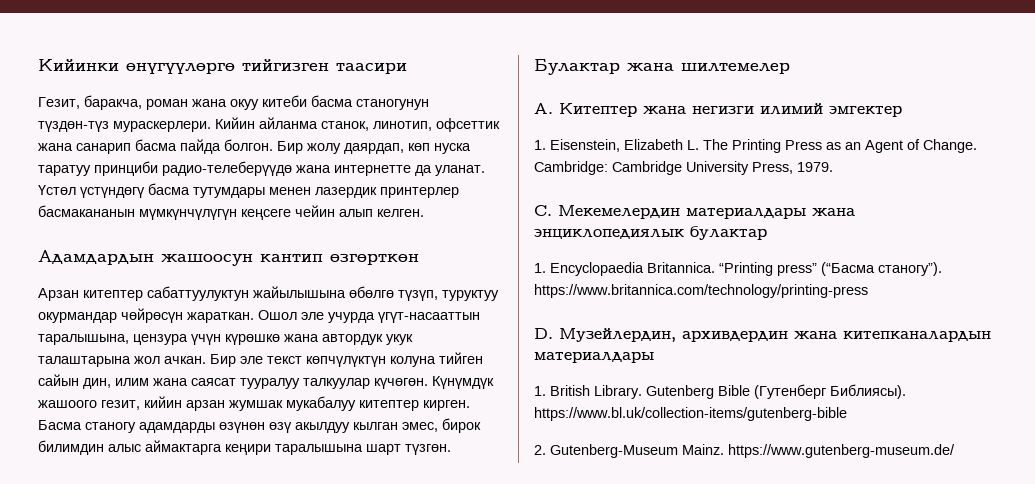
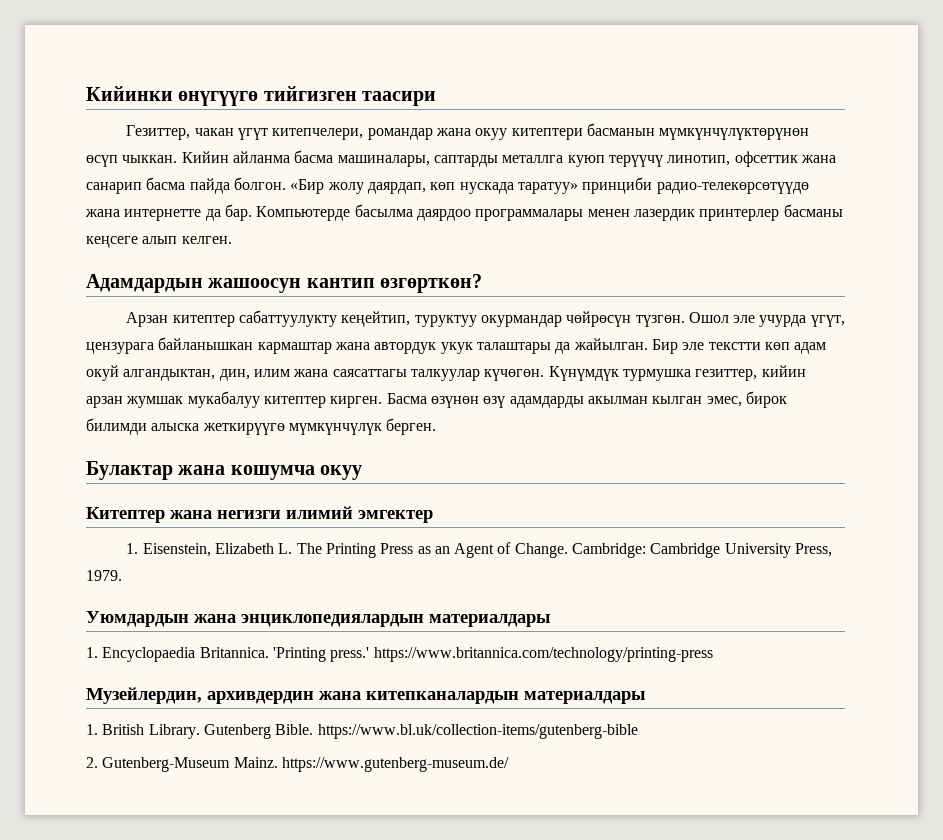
- Кийинки өнүгүүлөргө тийгизген таасири
+ Кийинки өнүгүүгө тийгизген таасири
- Гезит, баракча, роман жана окуу китеби басма станогунун түздөн-түз мураскерлери. Кийин айланма станок, линотип, офсеттик жана санарип басма пайда болгон.
+ Гезиттер, чакан үгүт китепчелери, романдар жана окуу китептери басманын мүмкүнчүлүктөрүнөн өсүп чыккан. Кийин айланма басма машиналары, саптарды металлга куюп терүүчү линотип, офсеттик жана санарип басма пайда болгон.
- Бир жолу даярдап, көп нуска таратуу принциби радио-телеберүүдө жана интернетте да уланат. Үстөл үстүндөгү басма тутумдары менен лазердик принтерлер басмакананын мүмкүнчүлүгүн кеңсеге чейин алып келген.
+ «Бир жолу даярдап, көп нускада таратуу» принциби радио-телекөрсөтүүдө жана интернетте да бар. Компьютерде басылма даярдоо программалары менен лазердик принтерлер басманы кеңсеге алып келген.
- Адамдардын жашоосун кантип өзгөрткөн
+ Адамдардын жашоосун кантип өзгөрткөн?
- Арзан китептер сабаттуулуктун жайылышына өбөлгө түзүп, туруктуу окурмандар чөйрөсүн жараткан.
+ Арзан китептер сабаттуулукту кеңейтип, туруктуу окурмандар чөйрөсүн түзгөн.
- Ошол эле учурда үгүт-насааттын таралышына, цензура үчүн күрөшкө жана автордук укук талаштарына жол ачкан. Бир эле текст көпчүлүктүн колуна тийген сайын дин, илим жана саясат тууралуу талкуулар күчөгөн.
+ Ошол эле учурда үгүт, цензурага байланышкан кармаштар жана автордук укук талаштары да жайылган. Бир эле текстти көп адам окуй алгандыктан, дин, илим жана саясаттагы талкуулар күчөгөн.
- Күнүмдүк жашоого гезит, кийин арзан жумшак мукабалуу китептер кирген.
+ Күнүмдүк турмушка гезиттер, кийин арзан жумшак мукабалуу китептер кирген.
- Басма станогу адамдарды өзүнөн өзү акылдуу кылган эмес, бирок билимдин алыс аймактарга кеңири таралышына шарт түзгөн.
+ Басма өзүнөн өзү адамдарды акылман кылган эмес, бирок билимди алыска жеткирүүгө мүмкүнчүлүк берген.
- Булактар жана шилтемелер
- A. Китептер жана негизги илимий эмгектер
+ Булактар жана кошумча окуу
+ Китептер жана негизги илимий эмгектер
- C. Мекемелердин материалдары жана энциклопедиялык булактар
+ Уюмдардын жана энциклопедиялардын материалдары
- “Printing press” (“Басма станогу”). https://www.britannica.com/technology/printing-press
+ 'Printing press.' https://www.britannica.com/technology/printing-press
- D. Музейлердин, архивдердин жана китепканалардын материалдары
+ Музейлердин, архивдердин жана китепканалардын материалдары
- Gutenberg Bible (Гутенберг Библиясы). https://www.bl.uk/collection-items/gutenberg-bible
+ Gutenberg Bible. https://www.bl.uk/collection-items/gutenberg-bible

